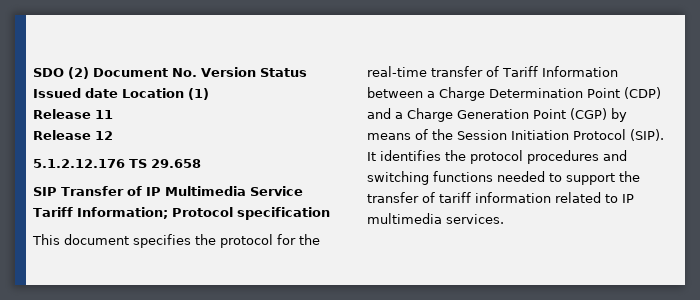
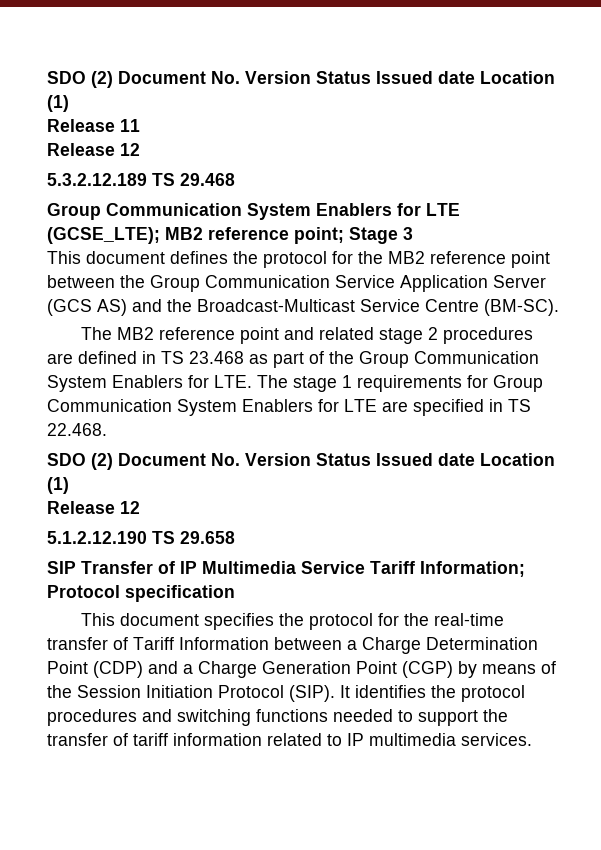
- 5.1.2.12.176 TS 29.658
+ 5.3.2.12.189 TS 29.468
+ Group Communication System Enablers for LTE (GCSE_LTE); MB2 reference point; Stage 3
+ This document defines the protocol for the MB2 reference point between the Group Communication Service Application Server (GCS AS) and the Broadcast-Multicast Service Centre (BM-SC).
+ The MB2 reference point and related stage 2 procedures are defined in TS 23.468 as part of the Group Communication System Enablers for LTE. The stage 1 requirements for Group Communication System Enablers for LTE are specified in TS 22.468.
+ SDO (2) Document No. Version Status Issued date Location (1)
+ Release 12
+ 5.1.2.12.190 TS 29.658

